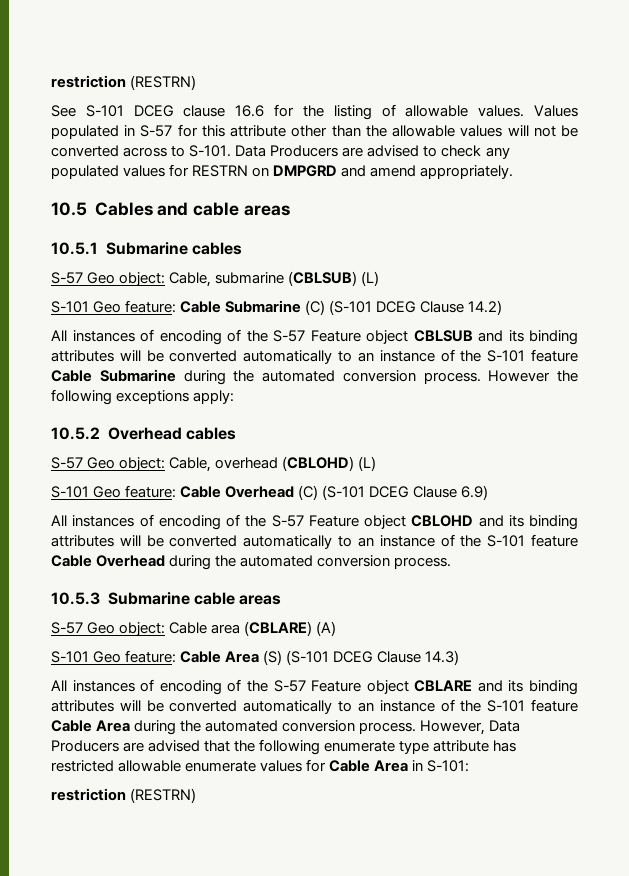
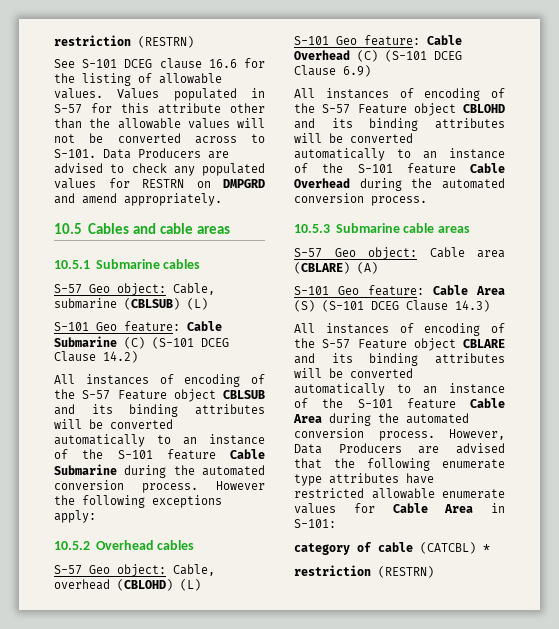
- However, Data Producers are advised that the following enumerate type attribute has restricted allowable enumerate values for Cable Area in S-101:
+ However, Data Producers are advised that the following enumerate type attributes have restricted allowable enumerate values for Cable Area in S-101:
+ category of cable (CATCBL) *

